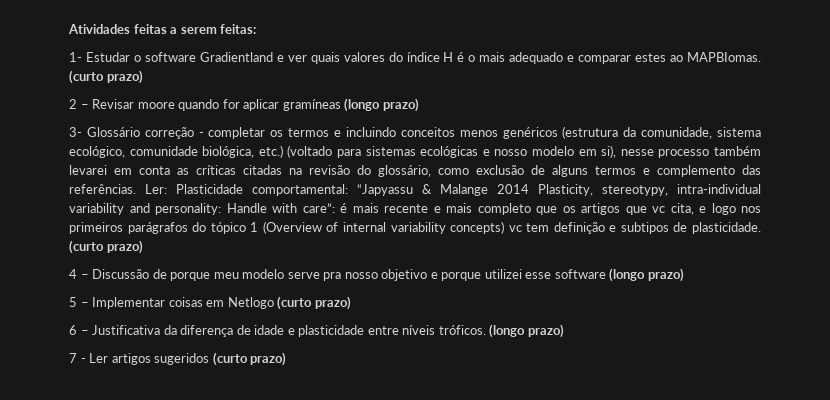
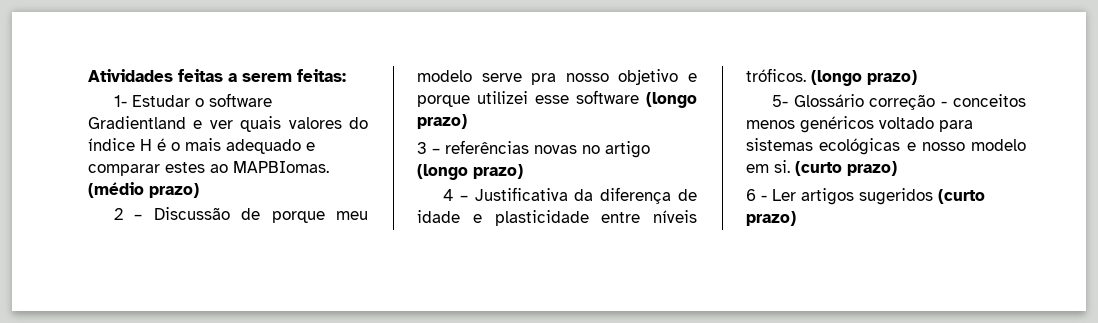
- 1- Estudar o software Gradientland e ver quais valores do índice H é o mais adequado e comparar estes ao MAPBIomas. (curto prazo)
+ 1- Estudar o software Gradientland e ver quais valores do índice H é o mais adequado e comparar estes ao MAPBIomas. (médio prazo)
- 2 – Revisar moore quando for aplicar gramíneas (longo prazo)
- 3- Glossário correção - completar os termos e incluindo conceitos menos genéricos (estrutura da comunidade, sistema ecológico, comunidade biológica, etc.) (voltado para sistemas ecológicas e nosso modelo em si), nesse processo também levarei em conta as críticas citadas na revisão do glossário, como exclusão de alguns termos e complemento das referências. Ler: Plasticidade comportamental: “Japyassu & Malange 2014 Plasticity, stereotypy, intra-individual variability and personality: Handle with care”: é mais recente e mais completo que os artigos que vc cita, e logo nos primeiros parágrafos do tópico 1 (Overview of internal variability concepts) vc tem definição e subtipos de plasticidade. (curto prazo)
- 4 – Discussão de porque meu modelo serve pra nosso objetivo e porque utilizei esse software (longo prazo)
+ 2 – Discussão de porque meu modelo serve pra nosso objetivo e porque utilizei esse software (longo prazo)
- 5 – Implementar coisas em Netlogo (curto prazo)
- 6 – Justificativa da diferença de idade e plasticidade entre níveis tróficos.
+ 3 – referências novas no artigo (longo prazo)
+ 4 – Justificativa da diferença de idade e plasticidade entre níveis tróficos.
- 7 - Ler artigos sugeridos (curto prazo)
+ 5- Glossário correção - conceitos menos genéricos voltado para sistemas ecológicas e nosso modelo em si. (curto prazo)
+ 6 - Ler artigos sugeridos (curto prazo)

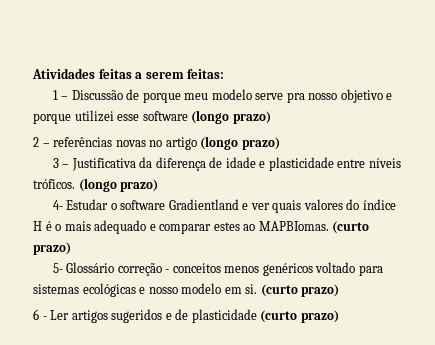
- 1- Estudar o software Gradientland e ver quais valores do índice H é o mais adequado e comparar estes ao MAPBIomas. (médio prazo)
- 2 – Discussão de porque meu modelo serve pra nosso objetivo e porque utilizei esse software (longo prazo)
- 3 – referências novas no artigo (longo prazo)
- 4 – Justificativa da diferença de idade e plasticidade entre níveis tróficos. (longo prazo)
+ 1 – Discussão de porque meu modelo serve pra nosso objetivo e porque utilizei esse software (longo prazo)
+ 2 – referências novas no artigo (longo prazo)
+ 3 – Justificativa da diferença de idade e plasticidade entre níveis tróficos. (longo prazo)
+ 4- Estudar o software Gradientland e ver quais valores do índice H é o mais adequado e comparar estes ao MAPBIomas. (curto prazo)
- 6 - Ler artigos sugeridos (curto prazo)
+ 6 - Ler artigos sugeridos e de plasticidade (curto prazo)

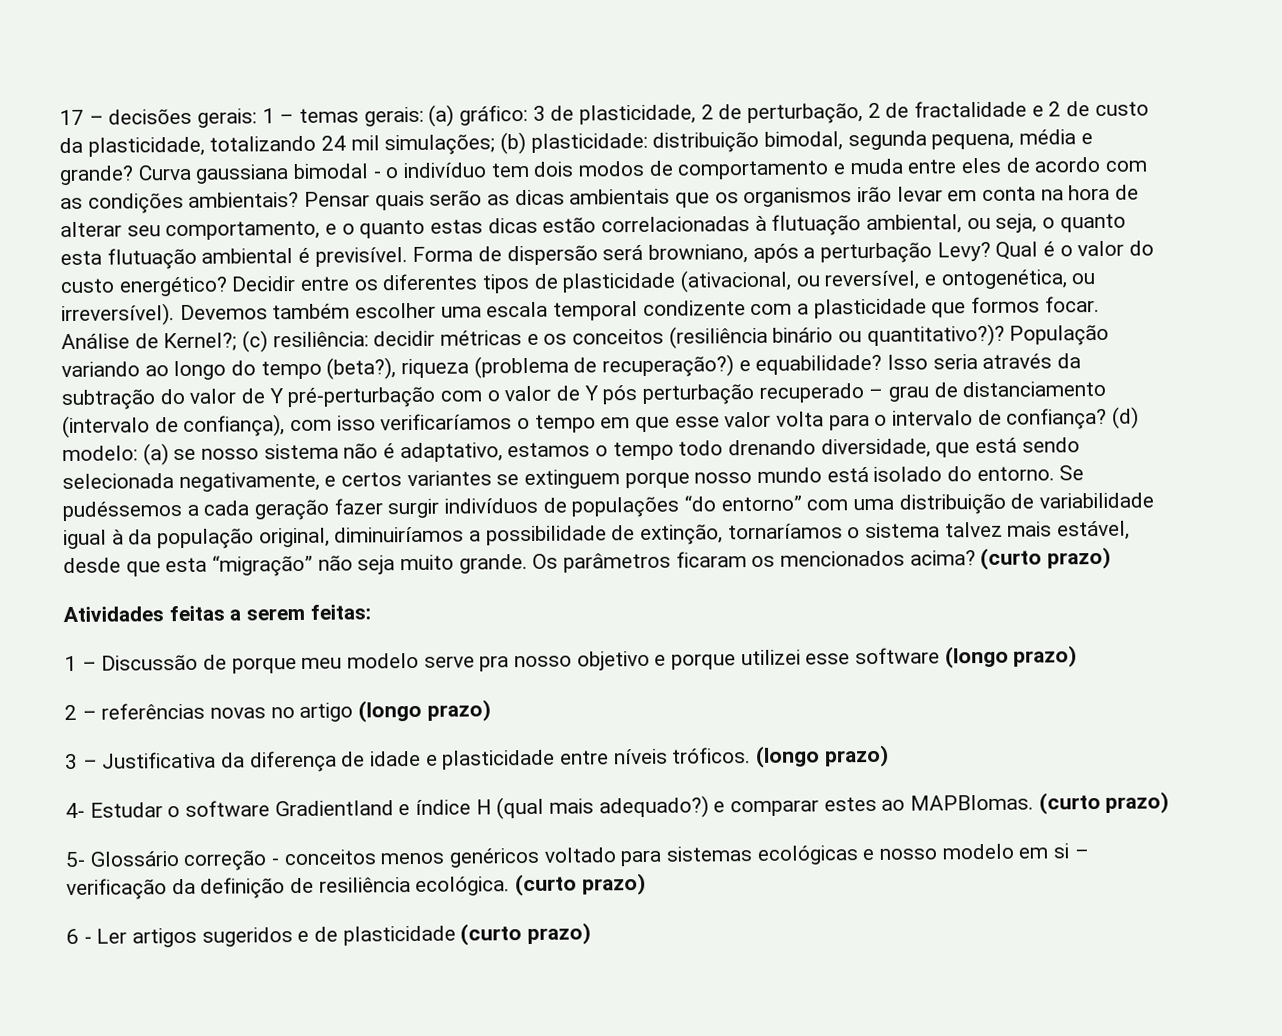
+ 17 – decisões gerais: 1 – temas gerais: (a) gráfico: 3 de plasticidade, 2 de perturbação, 2 de fractalidade e 2 de custo da plasticidade, totalizando 24 mil simulações; (b) plasticidade: distribuição bimodal, segunda pequena, média e grande? Curva gaussiana bimodal - o indivíduo tem dois modos de comportamento e muda entre eles de acordo com as condições ambientais? Pensar quais serão as dicas ambientais que os organismos irão levar em conta na hora de alterar seu comportamento, e o quanto estas dicas estão correlacionadas à flutuação ambiental, ou seja, o quanto esta flutuação ambiental é previsível. Forma de dispersão será browniano, após a perturbação Levy? Qual é o valor do custo energético? Decidir entre os diferentes tipos de plasticidade (ativacional, ou reversível, e ontogenética, ou irreversível). Devemos também escolher uma escala temporal condizente com a plasticidade que formos focar. Análise de Kernel?; (c) resiliência: decidir métricas e os conceitos (resiliência binário ou quantitativo?)? População variando ao longo do tempo (beta?), riqueza (problema de recuperação?) e equabilidade? Isso seria através da subtração do valor de Y pré-perturbação com o valor de Y pós perturbação recuperado – grau de distanciamento (intervalo de confiança), com isso verificaríamos o tempo em que esse valor volta para o intervalo de confiança? (d) modelo: (a) se nosso sistema não é adaptativo, estamos o tempo todo drenando diversidade, que está sendo selecionada negativamente, e certos variantes se extinguem porque nosso mundo está isolado do entorno. Se pudéssemos a cada geração fazer surgir indivíduos de populações “do entorno” com uma distribuição de variabilidade igual à da população original, diminuiríamos a possibilidade de extinção, tornaríamos o sistema talvez mais estável, desde que esta “migração” não seja muito grande. Os parâmetros ficaram os mencionados acima? (curto prazo)
- 4- Estudar o software Gradientland e ver quais valores do índice H é o mais adequado e comparar estes ao MAPBIomas.
+ 4- Estudar o software Gradientland e índice H (qual mais adequado?) e comparar estes ao MAPBIomas.
- 5- Glossário correção - conceitos menos genéricos voltado para sistemas ecológicas e nosso modelo em si.
+ 5- Glossário correção - conceitos menos genéricos voltado para sistemas ecológicas e nosso modelo em si – verificação da definição de resiliência ecológica.

